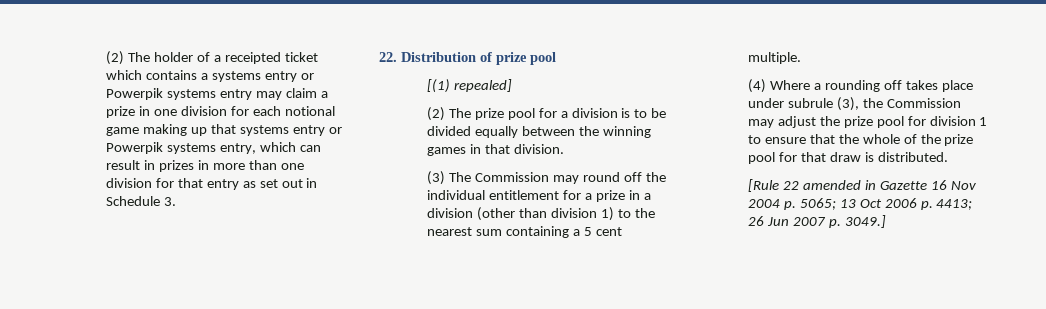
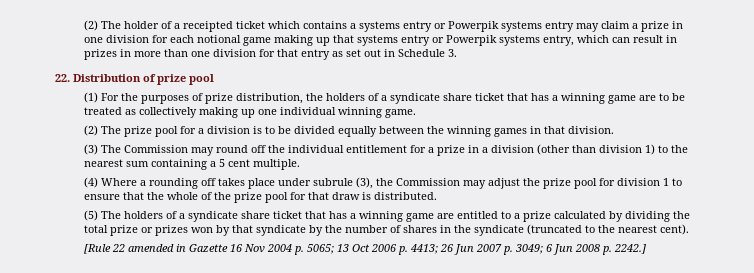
- [(1) repealed]
+ (1) For the purposes of prize distribution, the holders of a syndicate share ticket that has a winning game are to be treated as collectively making up one individual winning game.
+ (5) The holders of a syndicate share ticket that has a winning game are entitled to a prize calculated by dividing the total prize or prizes won by that syndicate by the number of shares in the syndicate (truncated to the nearest cent).
- [Rule 22 amended in Gazette 16 Nov 2004 p. 5065; 13 Oct 2006 p. 4413; 26 Jun 2007 p. 3049.]
+ [Rule 22 amended in Gazette 16 Nov 2004 p. 5065; 13 Oct 2006 p. 4413; 26 Jun 2007 p. 3049; 6 Jun 2008 p. 2242.]

